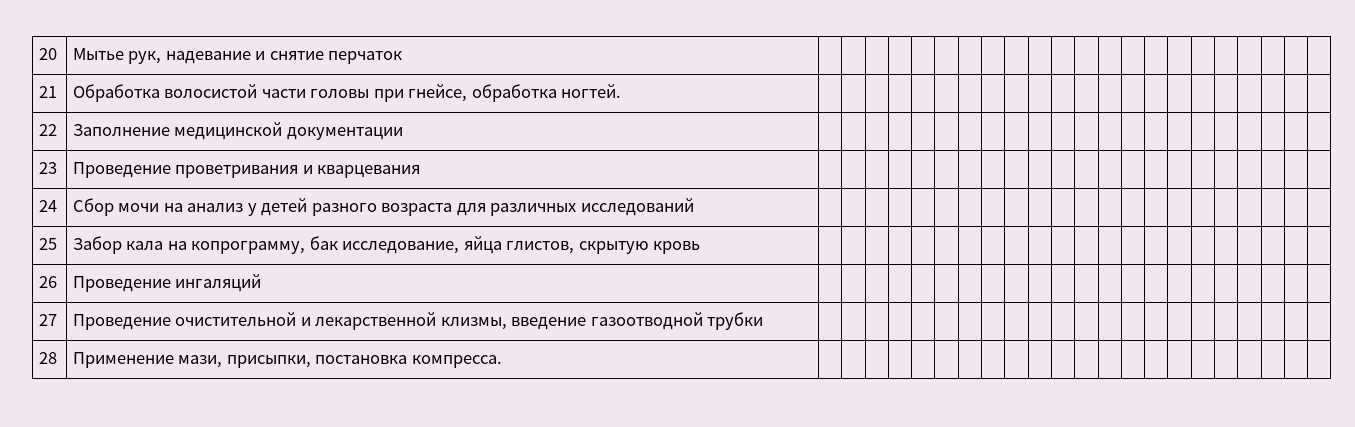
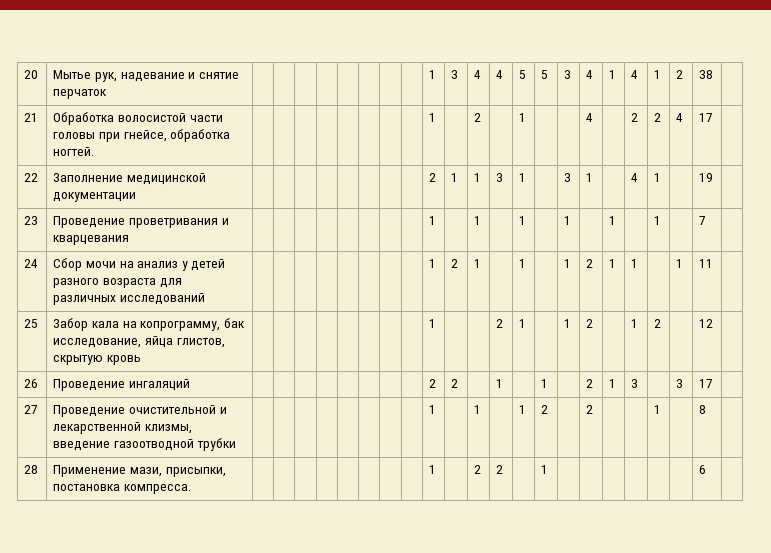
- 20 | Мытье рук, надевание и снятие перчаток | | | | | | | | | | | | | | | | | | | | | |
+ 20 | Мытье рук, надевание и снятие перчаток | | | | | | | | | 1 | 3 | 4 | 4 | 5 | 5 | 3 | 4 | 1 | 4 | 1 | 2 | 38 |
- 21 | Обработка волосистой части головы при гнейсе, обработка ногтей. | | | | | | | | | | | | | | | | | | | | | |
- 22 | Заполнение медицинской документации | | | | | | | | | | | | | | | | | | | | | |
+ 21 | Обработка волосистой части головы при гнейсе, обработка ногтей. | | | | | | | | | 1 | | 2 | | 1 | | | 4 | | 2 | 2 | 4 | 17 |
+ 22 | Заполнение медицинской документации | | | | | | | | | 2 | 1 | 1 | 3 | 1 | | 3 | 1 | | 4 | 1 | | 19 |
- 23 | Проведение проветривания и кварцевания | | | | | | | | | | | | | | | | | | | | | |
+ 23 | Проведение проветривания и кварцевания | | | | | | | | | 1 | | 1 | | 1 | | 1 | | 1 | | 1 | | 7 |
- 24 | Сбор мочи на анализ у детей разного возраста для различных исследований | | | | | | | | | | | | | | | | | | | | | |
+ 24 | Сбор мочи на анализ у детей разного возраста для различных исследований | | | | | | | | | 1 | 2 | 1 | | 1 | | 1 | 2 | 1 | 1 | | 1 | 11 |
- 25 | Забор кала на копрограмму, бак исследование, яйца глистов, скрытую кровь | | | | | | | | | | | | | | | | | | | | | |
- 26 | Проведение ингаляций | | | | | | | | | | | | | | | | | | | | | |
+ 25 | Забор кала на копрограмму, бак исследование, яйца глистов, скрытую кровь | | | | | | | | | 1 | | | 2 | 1 | | 1 | 2 | | 1 | 2 | | 12 |
+ 26 | Проведение ингаляций | | | | | | | | | 2 | 2 | | 1 | | 1 | | 2 | 1 | 3 | | 3 | 17 |
- 27 | Проведение очистительной и лекарственной клизмы, введение газоотводной трубки | | | | | | | | | | | | | | | | | | | | | |
+ 27 | Проведение очистительной и лекарственной клизмы, введение газоотводной трубки | | | | | | | | | 1 | | 1 | | 1 | 2 | | 2 | | | 1 | | 8 |
- 28 | Применение мази, присыпки, постановка компресса. | | | | | | | | | | | | | | | | | | | | | |
+ 28 | Применение мази, присыпки, постановка компресса. | | | | | | | | | 1 | | 2 | 2 | | 1 | | | | | | | 6 |

